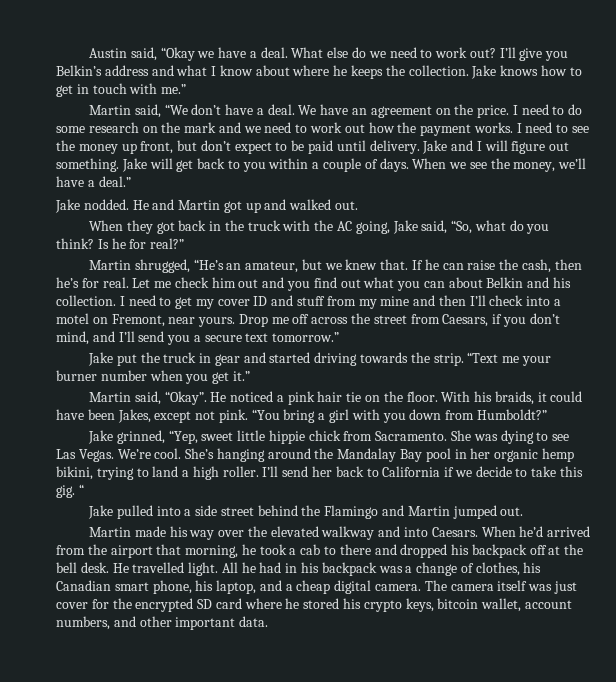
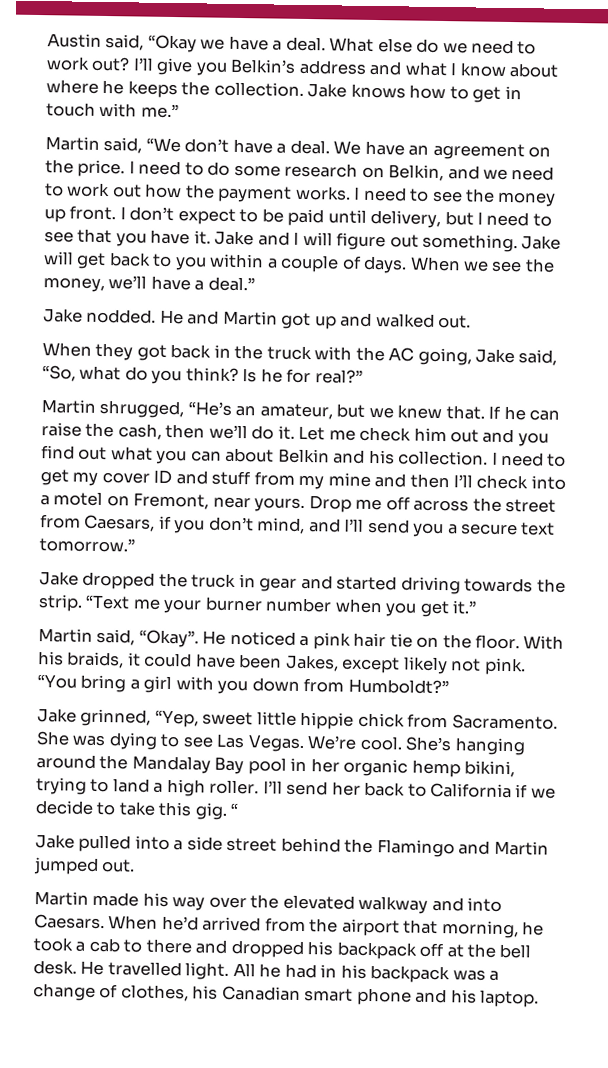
- I need to do some research on the mark and we need to work out how the payment works.
+ I need to do some research on Belkin, and we need to work out how the payment works.
- I need to see the money up front, but don’t expect to be paid until delivery.
+ I need to see the money up front. I don’t expect to be paid until delivery, but I need to see that you have it.
- If he can raise the cash, then he’s for real.
+ If he can raise the cash, then we’ll do it.
- Jake put the truck in gear and started driving towards the strip.
+ Jake dropped the truck in gear and started driving towards the strip.
- With his braids, it could have been Jakes, except not pink.
+ With his braids, it could have been Jakes, except likely not pink.
- All he had in his backpack was a change of clothes, his Canadian smart phone, his laptop, and a cheap digital camera. The camera itself was just cover for the encrypted SD card where he stored his crypto keys, bitcoin wallet, account numbers, and other important data.
+ All he had in his backpack was a change of clothes, his Canadian smart phone and his laptop.

